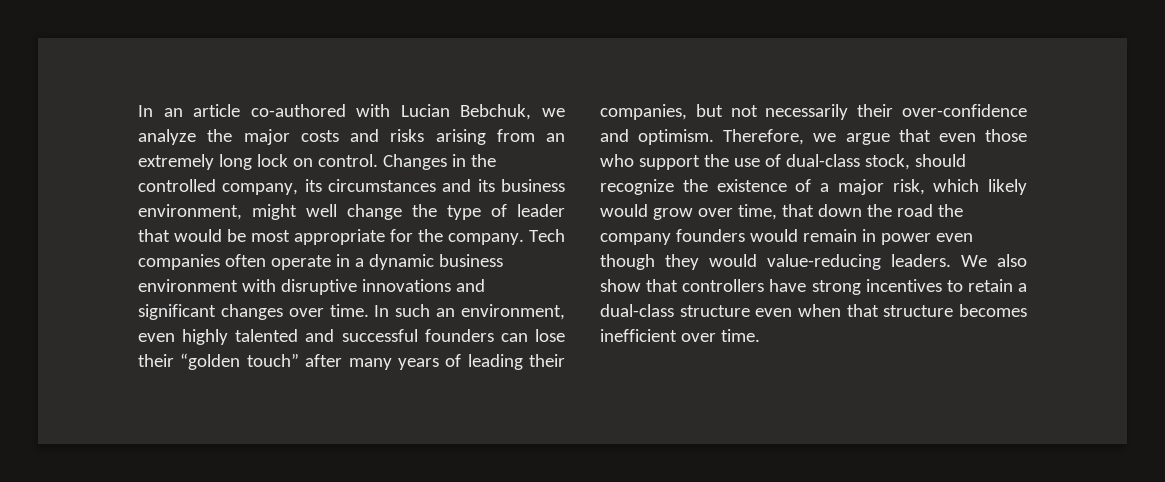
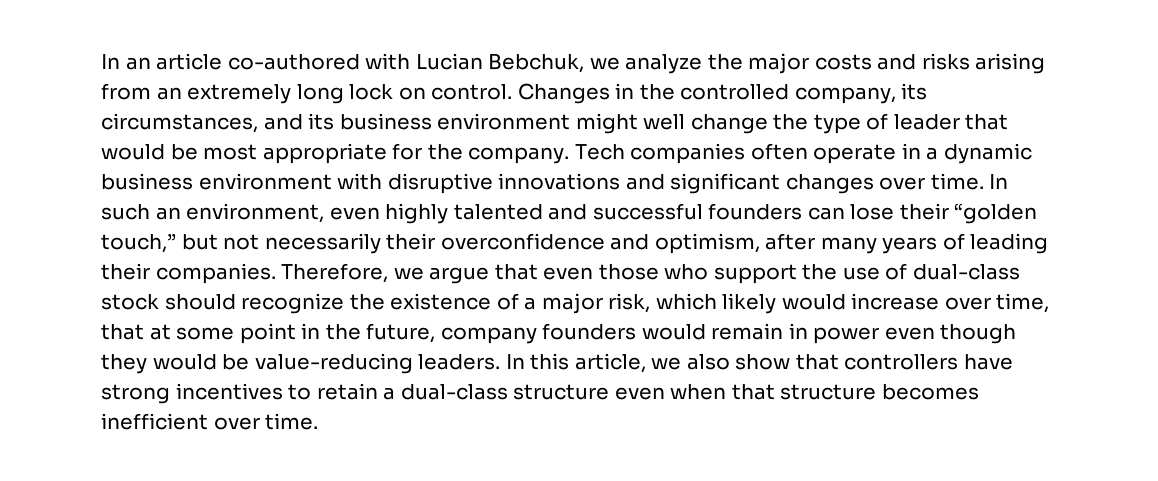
- Changes in the controlled company, its circumstances and its business environment, might well change the type of leader that would be most appropriate for the company.
+ Changes in the controlled company, its circumstances, and its business environment might well change the type of leader that would be most appropriate for the company.
- In such an environment, even highly talented and successful founders can lose their “golden touch” after many years of leading their companies, but not necessarily their over-confidence and optimism.
+ In such an environment, even highly talented and successful founders can lose their “golden touch,” but not necessarily their overconfidence and optimism, after many years of leading their companies.
- Therefore, we argue that even those who support the use of dual-class stock, should recognize the existence of a major risk, which likely would grow over time, that down the road the company founders would remain in power even though they would value-reducing leaders.
+ Therefore, we argue that even those who support the use of dual-class stock should recognize the existence of a major risk, which likely would increase over time, that at some point in the future, company founders would remain in power even though they would be value-reducing leaders.
- We also show that controllers have strong incentives to retain a dual-class structure even when that structure becomes inefficient over time.
+ In this article, we also show that controllers have strong incentives to retain a dual-class structure even when that structure becomes inefficient over time.

